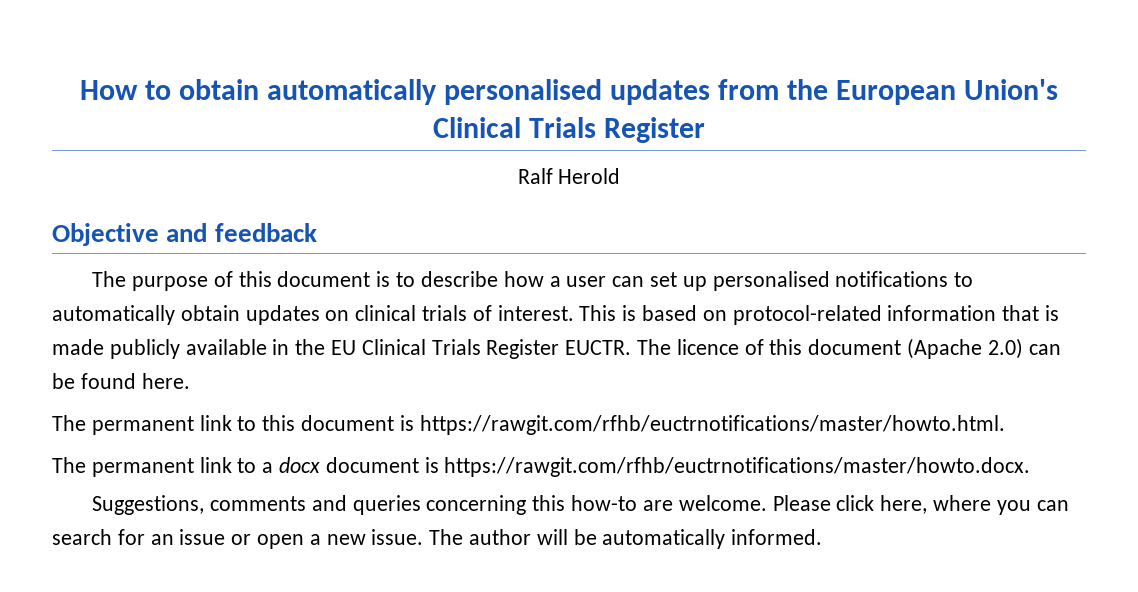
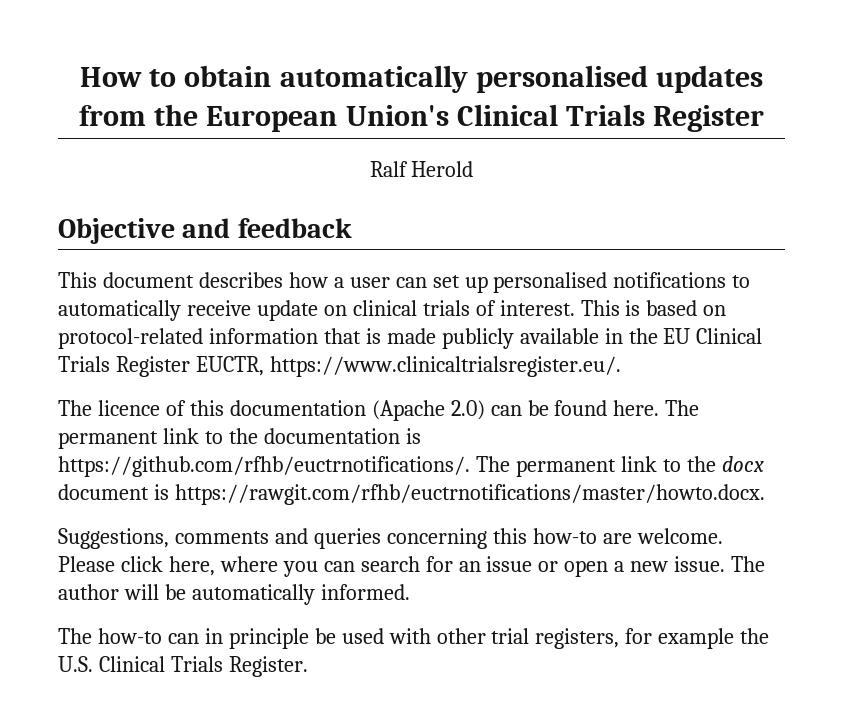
- The purpose of this document is to describe how a user can set up personalised notifications to automatically obtain updates on clinical trials of interest.
+ This document describes how a user can set up personalised notifications to automatically receive update on clinical trials of interest.
- This is based on protocol-related information that is made publicly available in the EU Clinical Trials Register EUCTR. The licence of this document (Apache 2.0) can be found here.
- The permanent link to this document is https://rawgit.com/rfhb/euctrnotifications/master/howto.html.
- The permanent link to a docx document is https://rawgit.com/rfhb/euctrnotifications/master/howto.docx.
+ This is based on protocol-related information that is made publicly available in the EU Clinical Trials Register EUCTR, https://www.clinicaltrialsregister.eu/.
+ The licence of this documentation (Apache 2.0) can be found here. The permanent link to the documentation is https://github.com/rfhb/euctrnotifications/. The permanent link to the docx document is https://rawgit.com/rfhb/euctrnotifications/master/howto.docx.
+ The how-to can in principle be used with other trial registers, for example the U.S. Clinical Trials Register.

